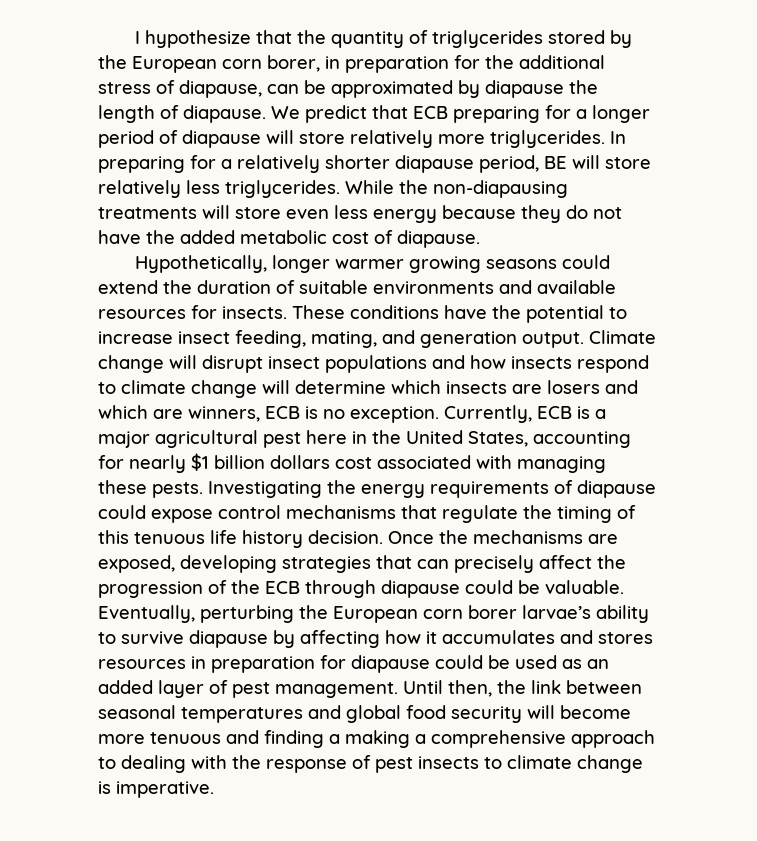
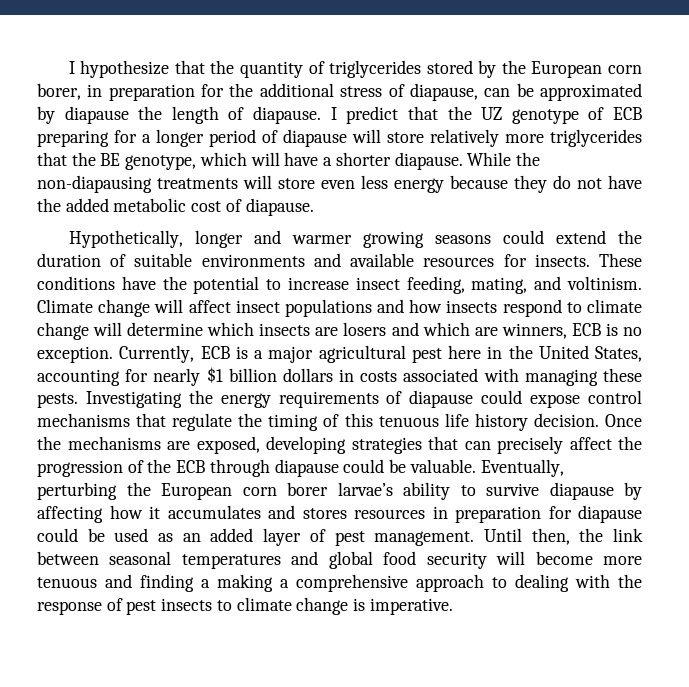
- We predict that ECB preparing for a longer period of diapause will store relatively more triglycerides. In preparing for a relatively shorter diapause period, BE will store relatively less triglycerides.
+ I predict that the UZ genotype of ECB preparing for a longer period of diapause will store relatively more triglycerides that the BE genotype, which will have a shorter diapause.
- Hypothetically, longer warmer growing seasons could extend the duration of suitable environments and available resources for insects.
+ Hypothetically, longer and warmer growing seasons could extend the duration of suitable environments and available resources for insects.
- These conditions have the potential to increase insect feeding, mating, and generation output.
+ These conditions have the potential to increase insect feeding, mating, and voltinism.
- Climate change will disrupt insect populations and how insects respond to climate change will determine which insects are losers and which are winners, ECB is no exception.
+ Climate change will affect insect populations and how insects respond to climate change will determine which insects are losers and which are winners, ECB is no exception.
- Currently, ECB is a major agricultural pest here in the United States, accounting for nearly $1 billion dollars cost associated with managing these pests.
+ Currently, ECB is a major agricultural pest here in the United States, accounting for nearly $1 billion dollars in costs associated with managing these pests.

